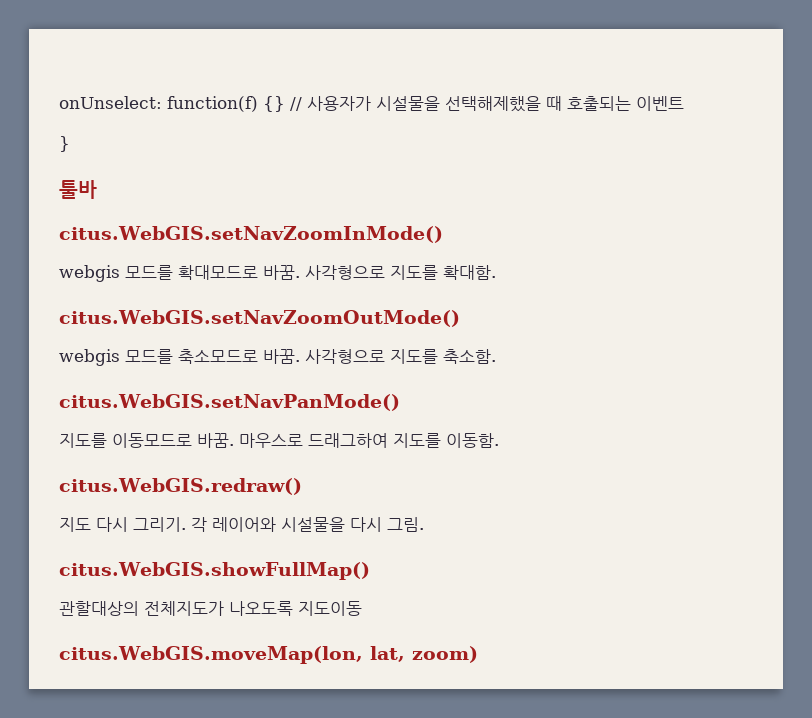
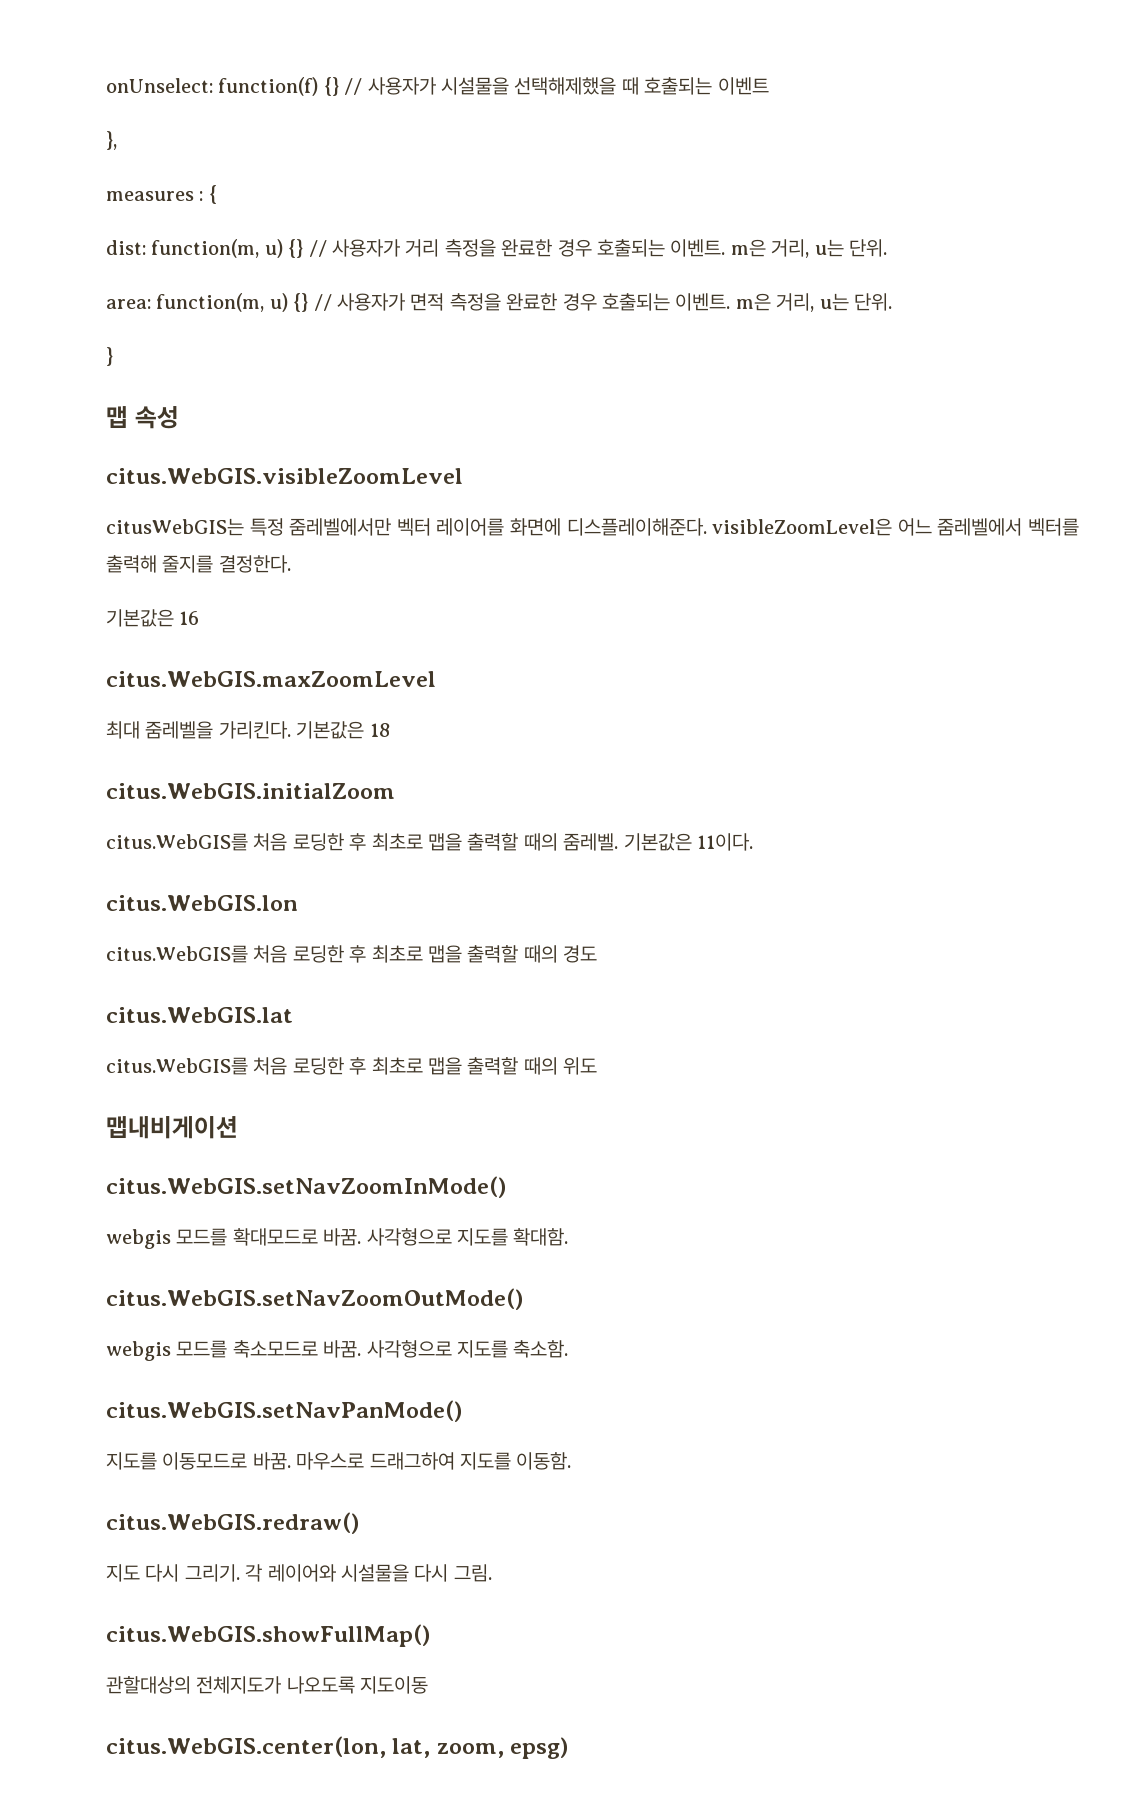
+ },
+ measures : {
+ dist: function(m, u) {} // 사용자가 거리 측정을 완료한 경우 호출되는 이벤트. m은 거리, u는 단위.
+ area: function(m, u) {} // 사용자가 면적 측정을 완료한 경우 호출되는 이벤트. m은 거리, u는 단위.
  }
- 툴바
+ 맵 속성
+ citus.WebGIS.visibleZoomLevel
+ citusWebGIS는 특정 줌레벨에서만 벡터 레이어를 화면에 디스플레이해준다. visibleZoomLevel은 어느 줌레벨에서 벡터를 출력해 줄지를 결정한다.
+ 기본값은 16
+ citus.WebGIS.maxZoomLevel
+ 최대 줌레벨을 가리킨다. 기본값은 18
+ citus.WebGIS.initialZoom
+ citus.WebGIS를 처음 로딩한 후 최초로 맵을 출력할 때의 줌레벨. 기본값은 11이다.
+ citus.WebGIS.lon
+ citus.WebGIS를 처음 로딩한 후 최초로 맵을 출력할 때의 경도
+ citus.WebGIS.lat
+ citus.WebGIS를 처음 로딩한 후 최초로 맵을 출력할 때의 위도
+ 맵내비게이션
- citus.WebGIS.moveMap(lon, lat, zoom)
+ citus.WebGIS.center(lon, lat, zoom, epsg)

